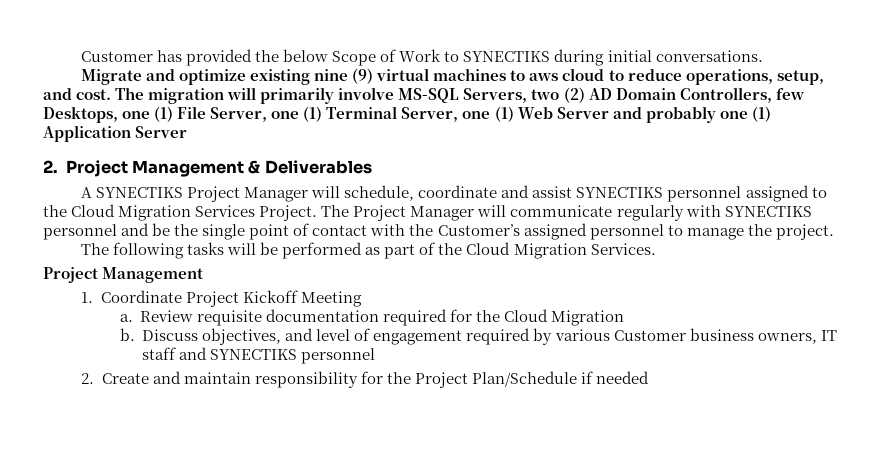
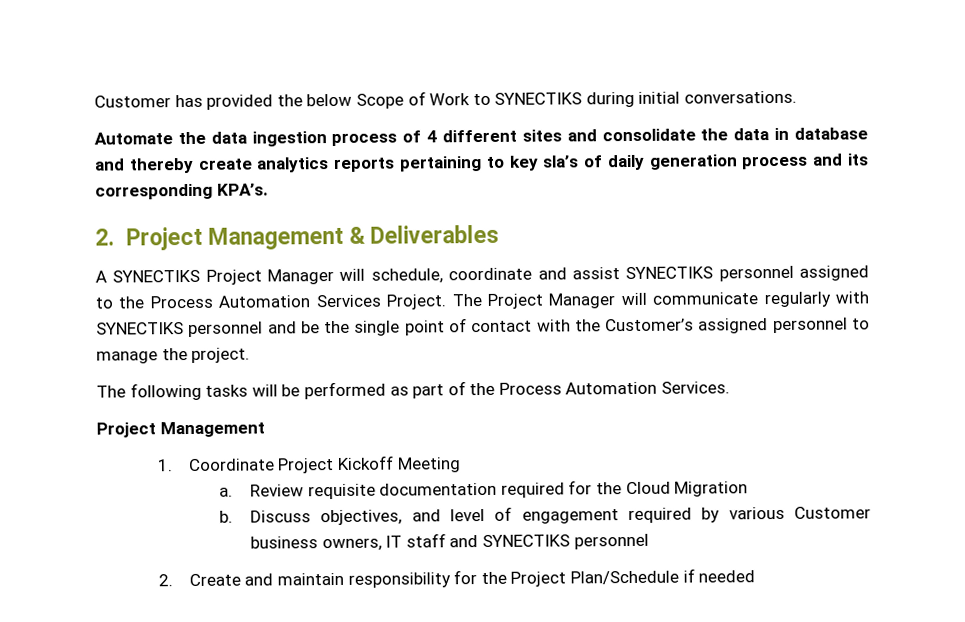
- Migrate and optimize existing nine (9) virtual machines to aws cloud to reduce operations, setup, and cost. The migration will primarily involve MS-SQL Servers, two (2) AD Domain Controllers, few Desktops, one (1) File Server, one (1) Terminal Server, one (1) Web Server and probably one (1) Application Server
+ Automate the data ingestion process of 4 different sites and consolidate the data in database and thereby create analytics reports pertaining to key sla’s of daily generation process and its corresponding KPA’s.
- A SYNECTIKS Project Manager will schedule, coordinate and assist SYNECTIKS personnel assigned to the Cloud Migration Services Project.
+ A SYNECTIKS Project Manager will schedule, coordinate and assist SYNECTIKS personnel assigned to the Process Automation Services Project.
- The following tasks will be performed as part of the Cloud Migration Services.
+ The following tasks will be performed as part of the Process Automation Services.

